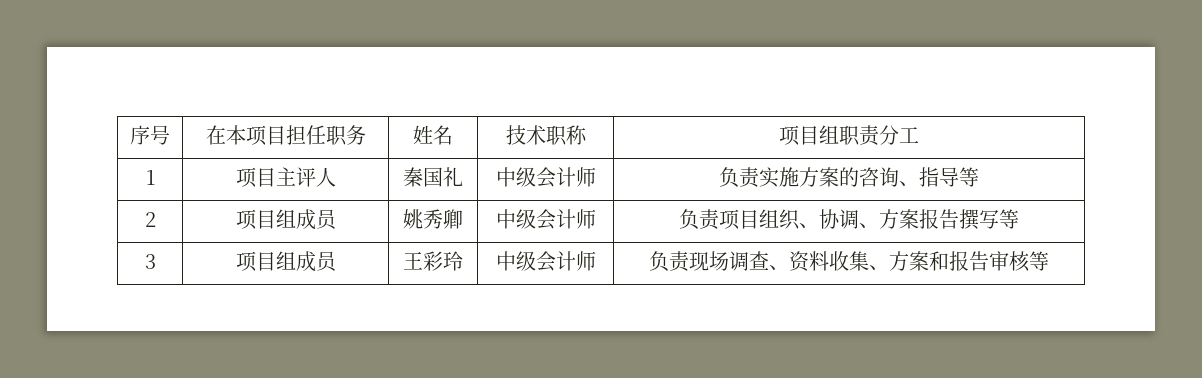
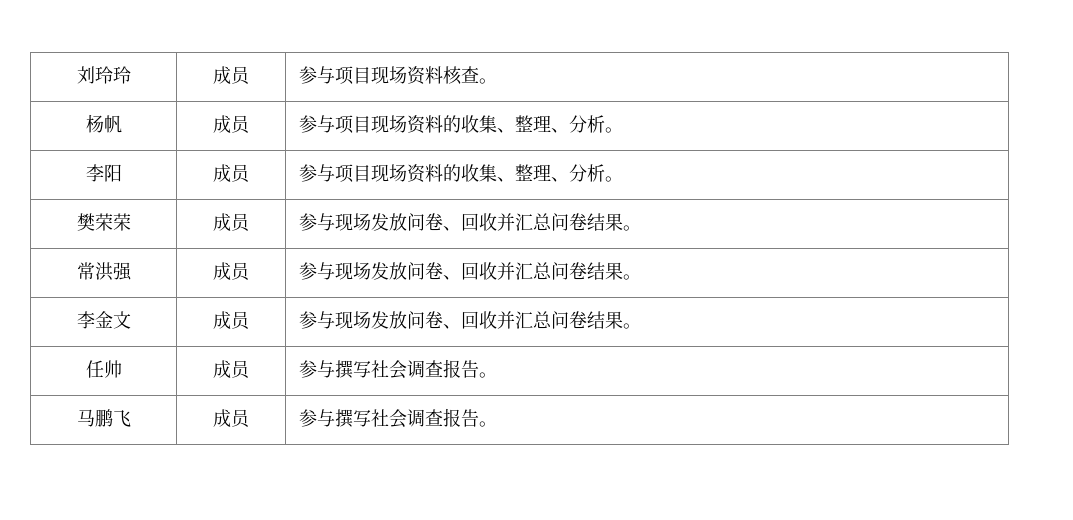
- 序号 | 在本项目担任职务 | 姓名 | 技术职称 | 项目组职责分工
- 1 | 项目主评人 | 秦国礼 | 中级会计师 | 负责实施方案的咨询、指导等
- 2 | 项目组成员 | 姚秀卿 | 中级会计师 | 负责项目组织、协调、方案报告撰写等
- 3 | 项目组成员 | 王彩玲 | 中级会计师 | 负责现场调查、资料收集、方案和报告审核等
+ 刘玲玲 | 成员 | 参与项目现场资料核查。
+ 杨帆 | 成员 | 参与项目现场资料的收集、整理、分析。
+ 李阳 | 成员 | 参与项目现场资料的收集、整理、分析。
+ 樊荣荣 | 成员 | 参与现场发放问卷、回收并汇总问卷结果。
+ 常洪强 | 成员 | 参与现场发放问卷、回收并汇总问卷结果。
+ 李金文 | 成员 | 参与现场发放问卷、回收并汇总问卷结果。
+ 任帅 | 成员 | 参与撰写社会调查报告。
+ 马鹏飞 | 成员 | 参与撰写社会调查报告。

